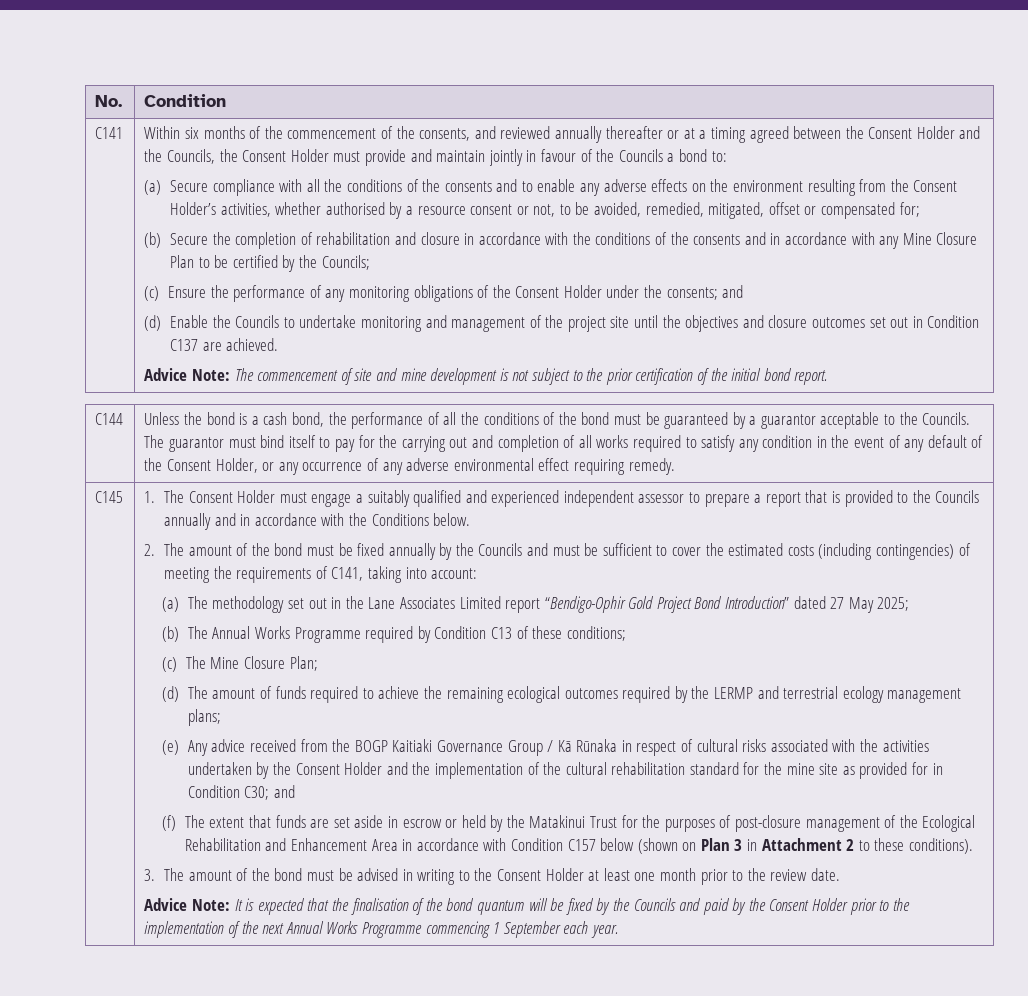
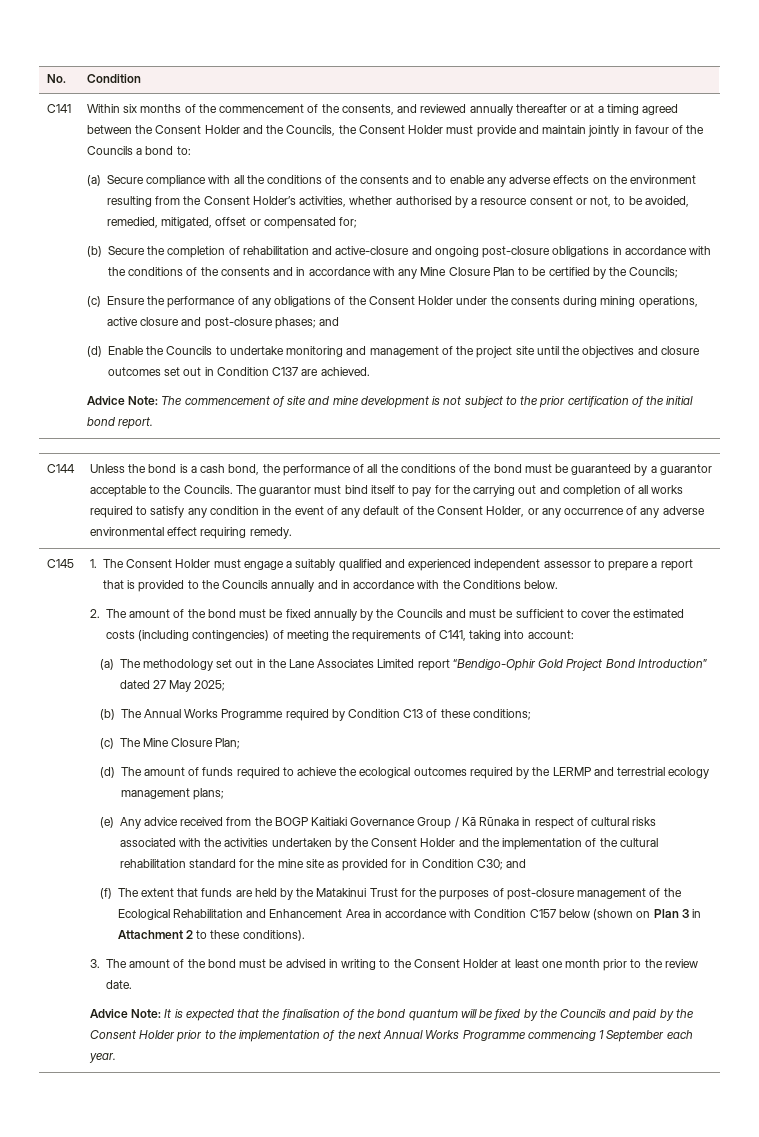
- (b) Secure the completion of rehabilitation and closure in accordance with the conditions of the consents and in accordance with any Mine Closure Plan to be certified by the Councils;
+ (b) Secure the completion of rehabilitation and active-closure and ongoing post-closure obligations in accordance with the conditions of the consents and in accordance with any Mine Closure Plan to be certified by the Councils;
- (c) Ensure the performance of any monitoring obligations of the Consent Holder under the consents; and
+ (c) Ensure the performance of any obligations of the Consent Holder under the consents during mining operations, active closure and post-closure phases; and
- (d) The amount of funds required to achieve the remaining ecological outcomes required by the LERMP and terrestrial ecology management plans;
+ (d) The amount of funds required to achieve the ecological outcomes required by the LERMP and terrestrial ecology management plans;
- (f) The extent that funds are set aside in escrow or held by the Matakinui Trust for the purposes of post-closure management of the Ecological Rehabilitation and Enhancement Area in accordance with Condition C157 below (shown on Plan 3 in Attachment 2 to these conditions).
+ (f) The extent that funds are held by the Matakinui Trust for the purposes of post-closure management of the Ecological Rehabilitation and Enhancement Area in accordance with Condition C157 below (shown on Plan 3 in Attachment 2 to these conditions).

